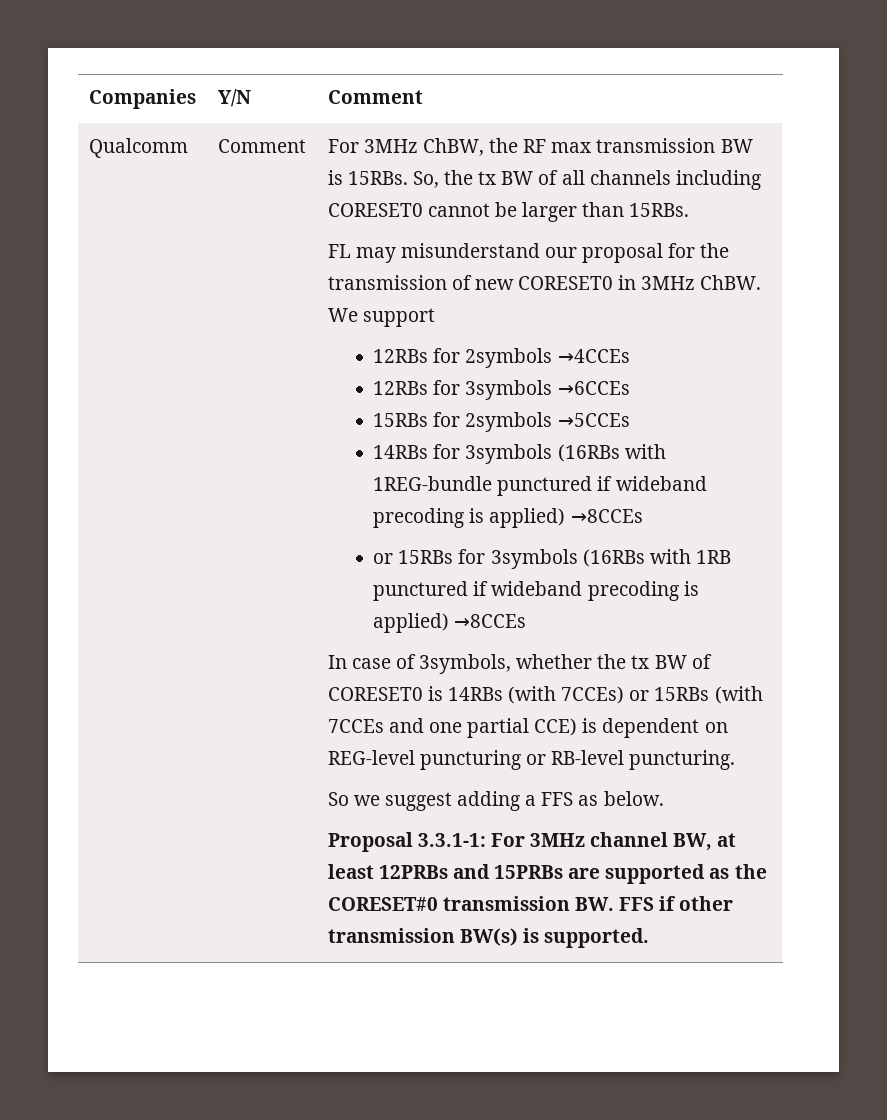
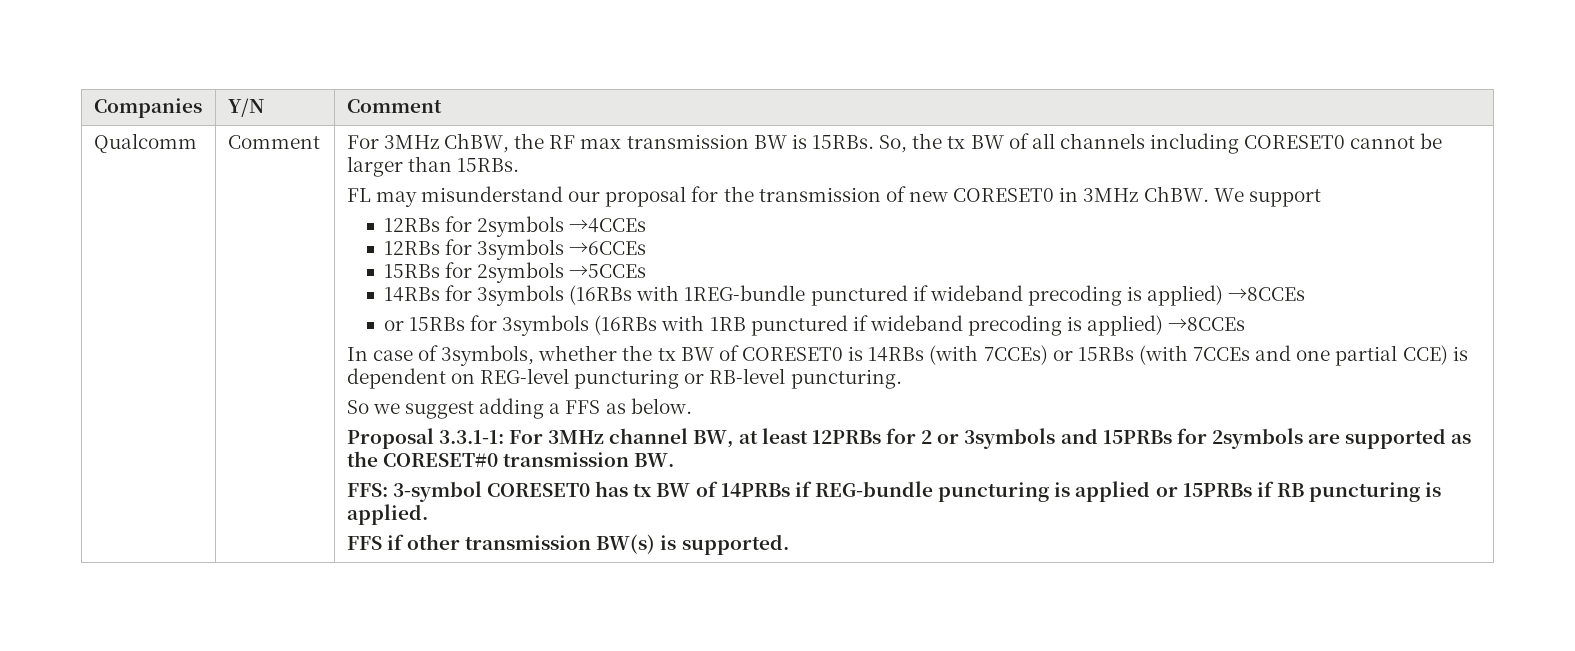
- Proposal 3.3.1-1: For 3MHz channel BW, at least 12PRBs and 15PRBs are supported as the CORESET#0 transmission BW. FFS if other transmission BW(s) is supported.
+ Proposal 3.3.1-1: For 3MHz channel BW, at least 12PRBs for 2 or 3symbols and 15PRBs for 2symbols are supported as the CORESET#0 transmission BW.
+ FFS: 3-symbol CORESET0 has tx BW of 14PRBs if REG-bundle puncturing is applied or 15PRBs if RB puncturing is applied.
+ FFS if other transmission BW(s) is supported.

